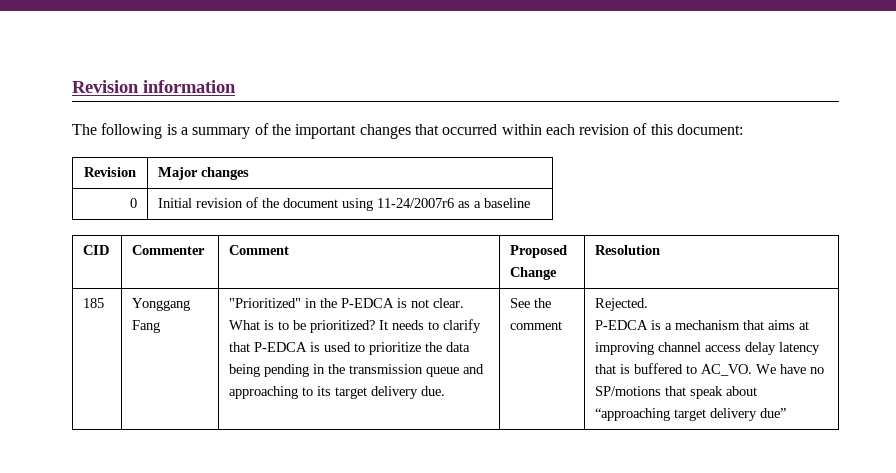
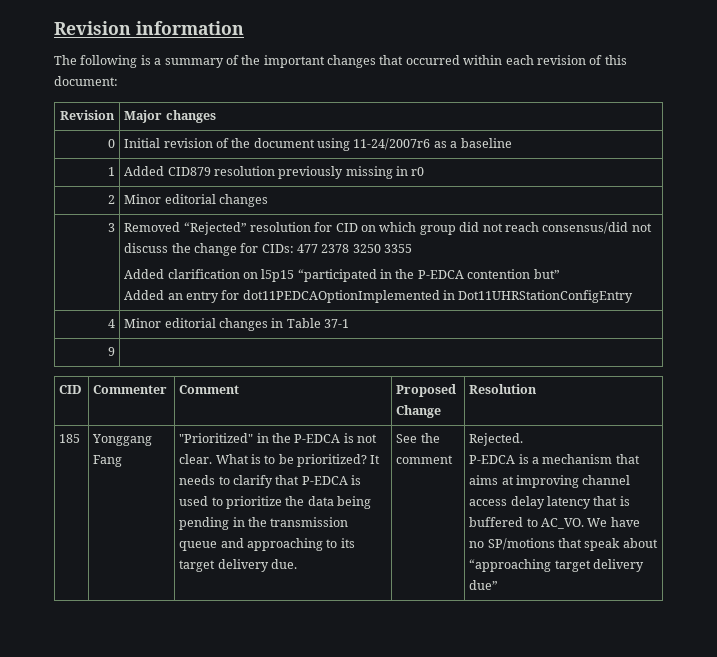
+ 1 | Added CID879 resolution previously missing in r0
+ 2 | Minor editorial changes
+ 3 | Removed “Rejected” resolution for CID on which group did not reach consensus/did not discuss the change for CIDs: 477 2378 3250 3355
+ Added clarification on l5p15 “participated in the P-EDCA contention but”
+ Added an entry for dot11PEDCAOptionImplemented in Dot11UHRStationConfigEntry
+ 4 | Minor editorial changes in Table 37-1
+ 9 |

